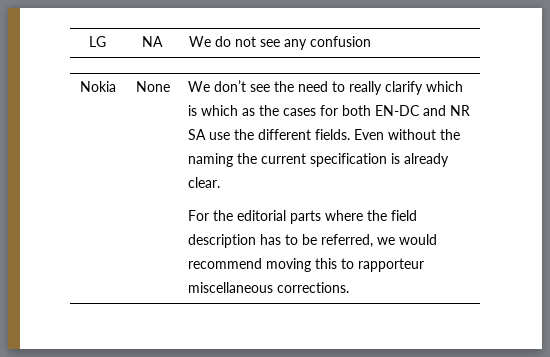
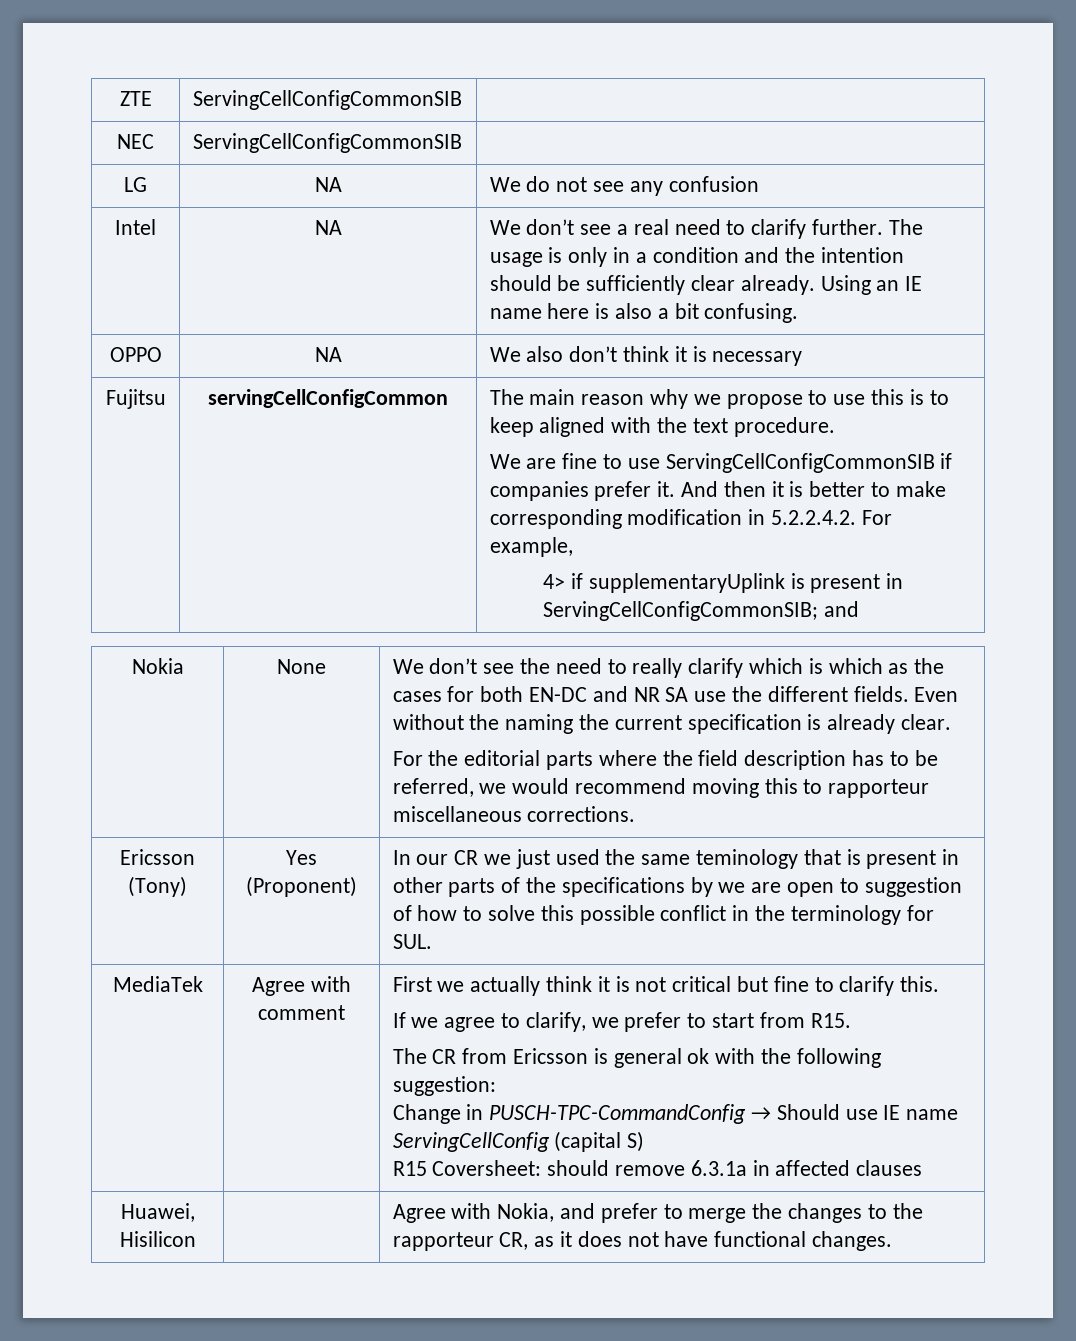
+ ZTE | ServingCellConfigCommonSIB |
+ NEC | ServingCellConfigCommonSIB |
+ Intel | NA | We don’t see a real need to clarify further. The usage is only in a condition and the intention should be sufficiently clear already. Using an IE name here is also a bit confusing.
+ OPPO | NA | We also don’t think it is necessary
+ Fujitsu | servingCellConfigCommon | The main reason why we propose to use this is to keep aligned with the text procedure.
+ We are fine to use ServingCellConfigCommonSIB if companies prefer it. And then it is better to make corresponding modification in 5.2.2.4.2. For example,
+ 4> if supplementaryUplink is present in ServingCellConfigCommonSIB; and
+ Ericsson (Tony) | Yes (Proponent) | In our CR we just used the same teminology that is present in other parts of the specifications by we are open to suggestion of how to solve this possible conflict in the terminology for SUL.
+ MediaTek | Agree with comment | First we actually think it is not critical but fine to clarify this.
+ If we agree to clarify, we prefer to start from R15.
+ The CR from Ericsson is general ok with the following suggestion:
+ Change in PUSCH-TPC-CommandConfig → Should use IE name ServingCellConfig (capital S)
+ R15 Coversheet: should remove 6.3.1a in affected clauses
+ Huawei, Hisilicon | | Agree with Nokia, and prefer to merge the changes to the rapporteur CR, as it does not have functional changes.

